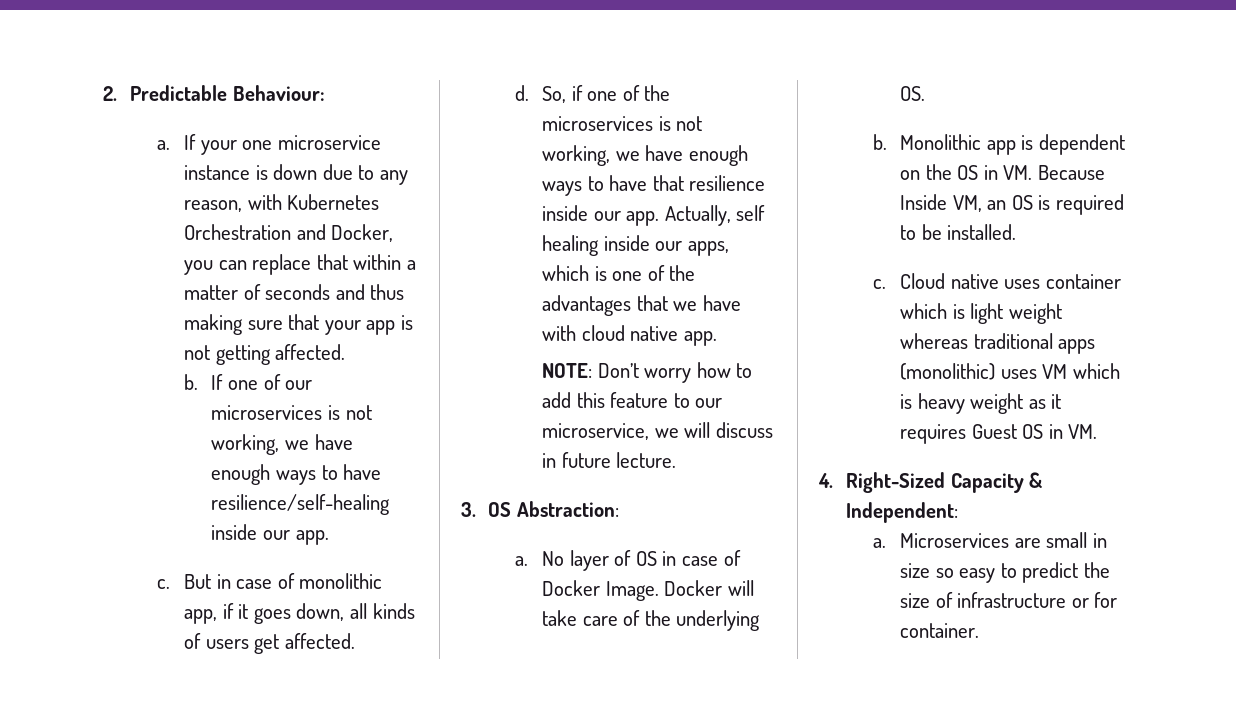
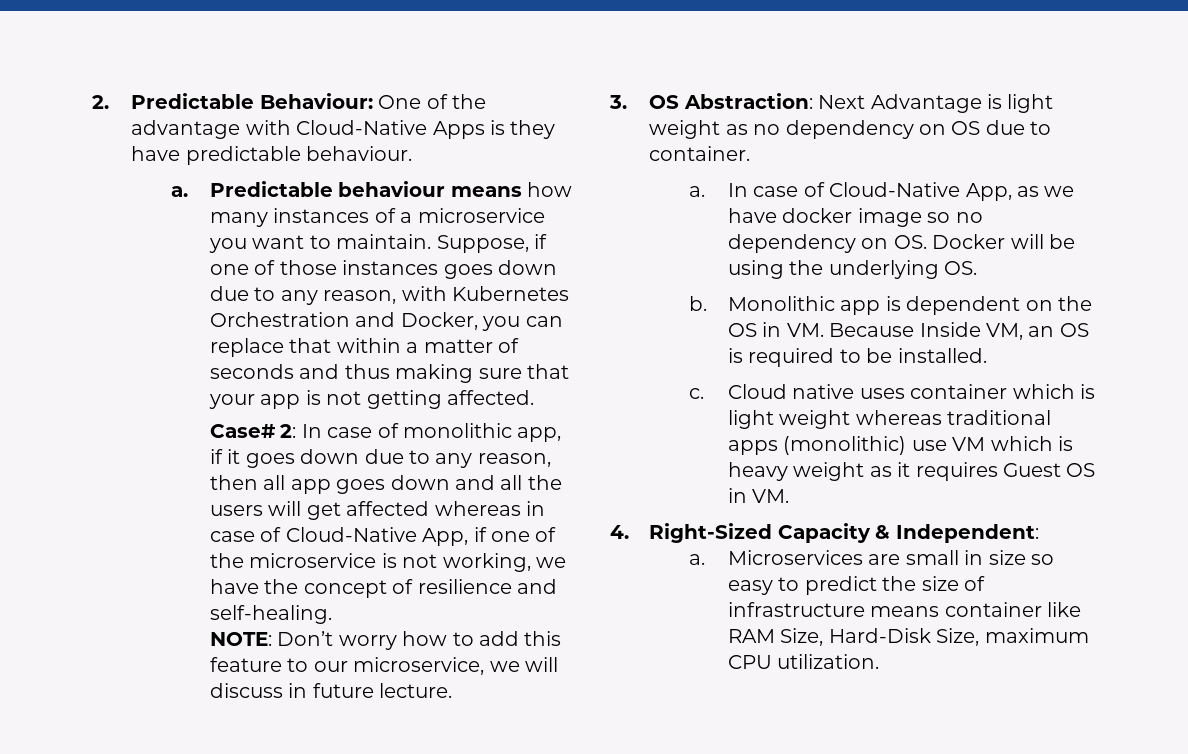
- 2. Predictable Behaviour:
- a. If your one microservice instance is down due to any reason, with Kubernetes Orchestration and Docker, you can replace that within a matter of seconds and thus making sure that your app is not getting affected.
+ 2. Predictable Behaviour: One of the advantage with Cloud-Native Apps is they have predictable behaviour.
+ a. Predictable behaviour means how many instances of a microservice you want to maintain. Suppose, if one of those instances goes down due to any reason, with Kubernetes Orchestration and Docker, you can replace that within a matter of seconds and thus making sure that your app is not getting affected.
- b. If one of our microservices is not working, we have enough ways to have resilience/self-healing inside our app.
- c. But in case of monolithic app, if it goes down, all kinds of users get affected.
- d. So, if one of the microservices is not working, we have enough ways to have that resilience inside our app. Actually, self healing inside our apps, which is one of the advantages that we have with cloud native app.
+ Case# 2: In case of monolithic app, if it goes down due to any reason, then all app goes down and all the users will get affected whereas in case of Cloud-Native App, if one of the microservice is not working, we have the concept of resilience and self-healing.
- 3. OS Abstraction:
- a. No layer of OS in case of Docker Image. Docker will take care of the underlying OS.
+ 3. OS Abstraction: Next Advantage is light weight as no dependency on OS due to container.
+ a. In case of Cloud-Native App, as we have docker image so no dependency on OS. Docker will be using the underlying OS.
- Cloud native uses container which is light weight whereas traditional apps (monolithic) uses VM which is heavy weight as it requires Guest OS in VM.
+ Cloud native uses container which is light weight whereas traditional apps (monolithic) use VM which is heavy weight as it requires Guest OS in VM.
- Microservices are small in size so easy to predict the size of infrastructure or for container.
+ Microservices are small in size so easy to predict the size of infrastructure means container like RAM Size, Hard-Disk Size, maximum CPU utilization.

